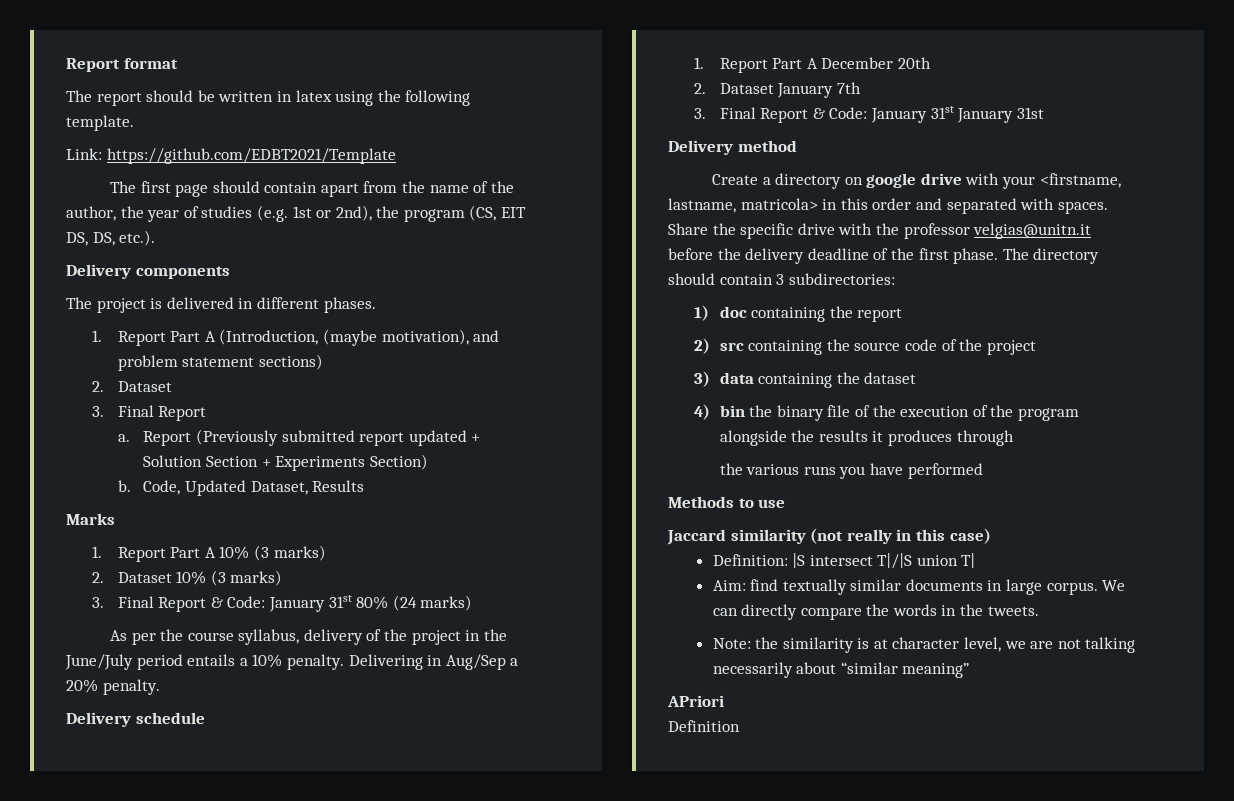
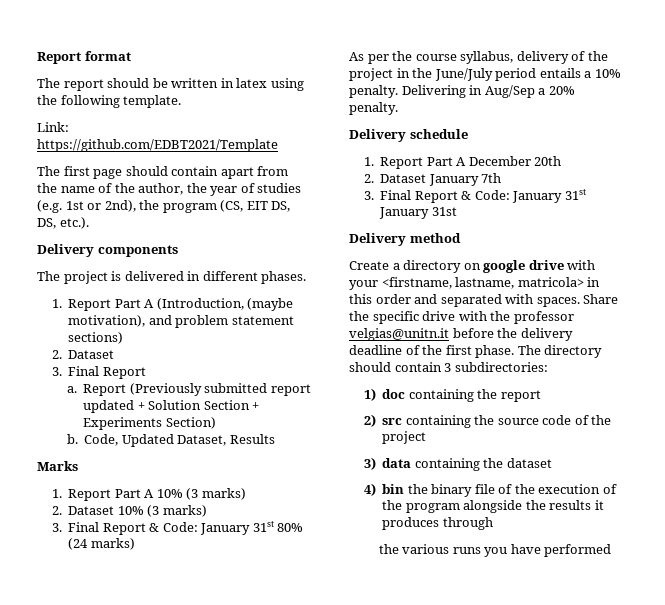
- Methods to use
- Jaccard similarity (not really in this case)
- Definition: |S intersect T|/|S union T|
- Aim: find textually similar documents in large corpus. We can directly compare the words in the tweets.
- Note: the similarity is at character level, we are not talking necessarily about “similar meaning”
- APriori
- Definition

